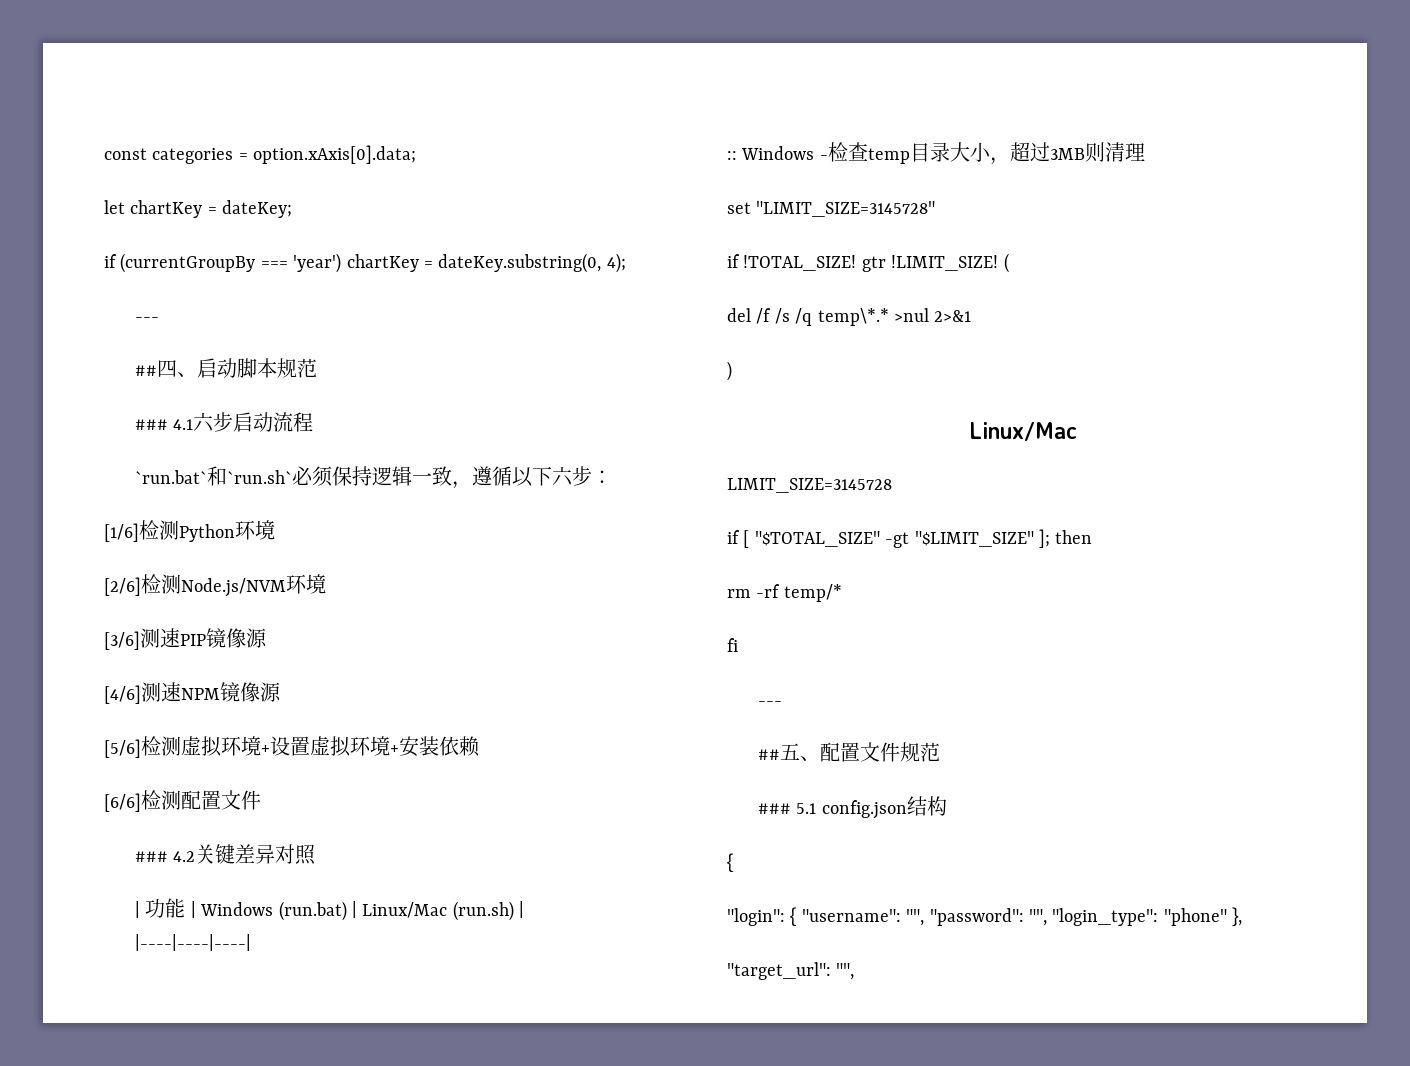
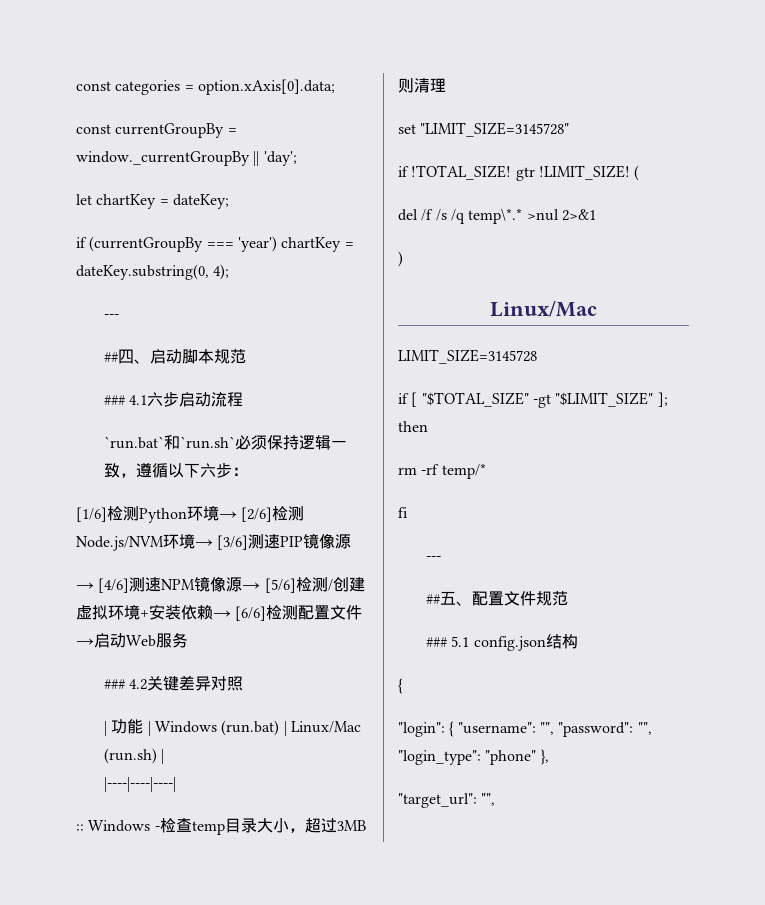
+ const currentGroupBy = window._currentGroupBy || 'day';
- [1/6]检测Python环境
- [2/6]检测Node.js/NVM环境
- [3/6]测速PIP镜像源
+ [1/6]检测Python环境→ [2/6]检测Node.js/NVM环境→ [3/6]测速PIP镜像源
- [4/6]测速NPM镜像源
- [5/6]检测虚拟环境+设置虚拟环境+安装依赖
- [6/6]检测配置文件
+ → [4/6]测速NPM镜像源→ [5/6]检测/创建虚拟环境+安装依赖→ [6/6]检测配置文件→启动Web服务

